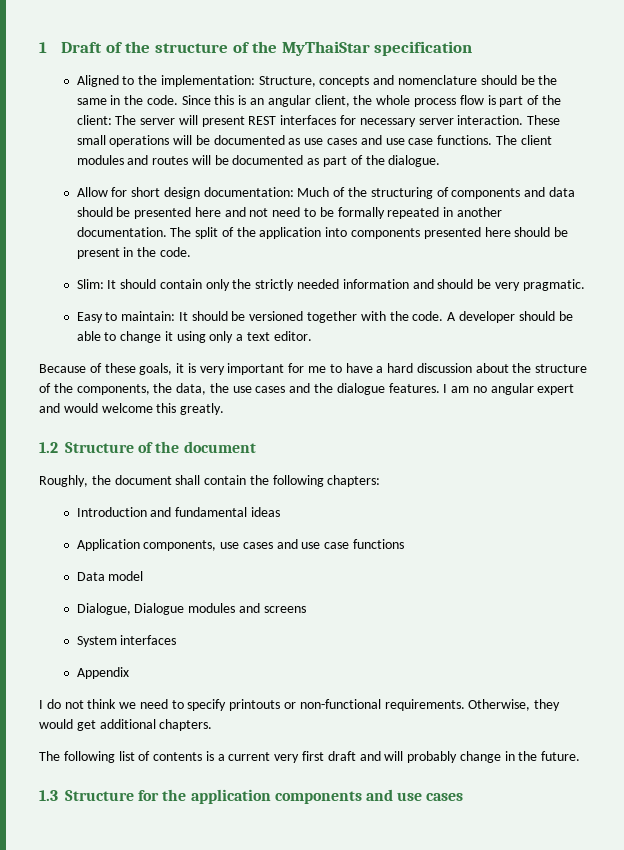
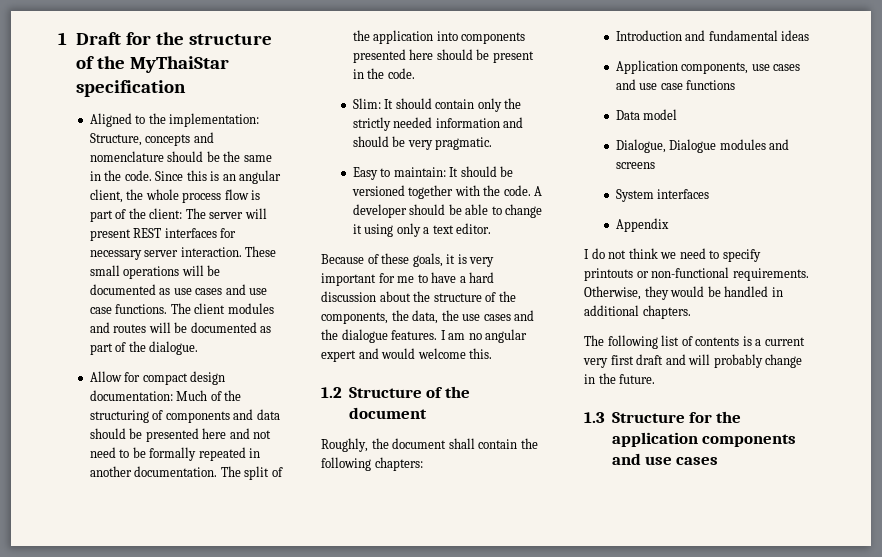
- 1 Draft of the structure of the MyThaiStar specification
+ 1 Draft for the structure of the MyThaiStar specification
- Allow for short design documentation: Much of the structuring of components and data should be presented here and not need to be formally repeated in another documentation.
+ Allow for compact design documentation: Much of the structuring of components and data should be presented here and not need to be formally repeated in another documentation.
- I am no angular expert and would welcome this greatly.
+ I am no angular expert and would welcome this.
- Otherwise, they would get additional chapters.
+ Otherwise, they would be handled in additional chapters.

